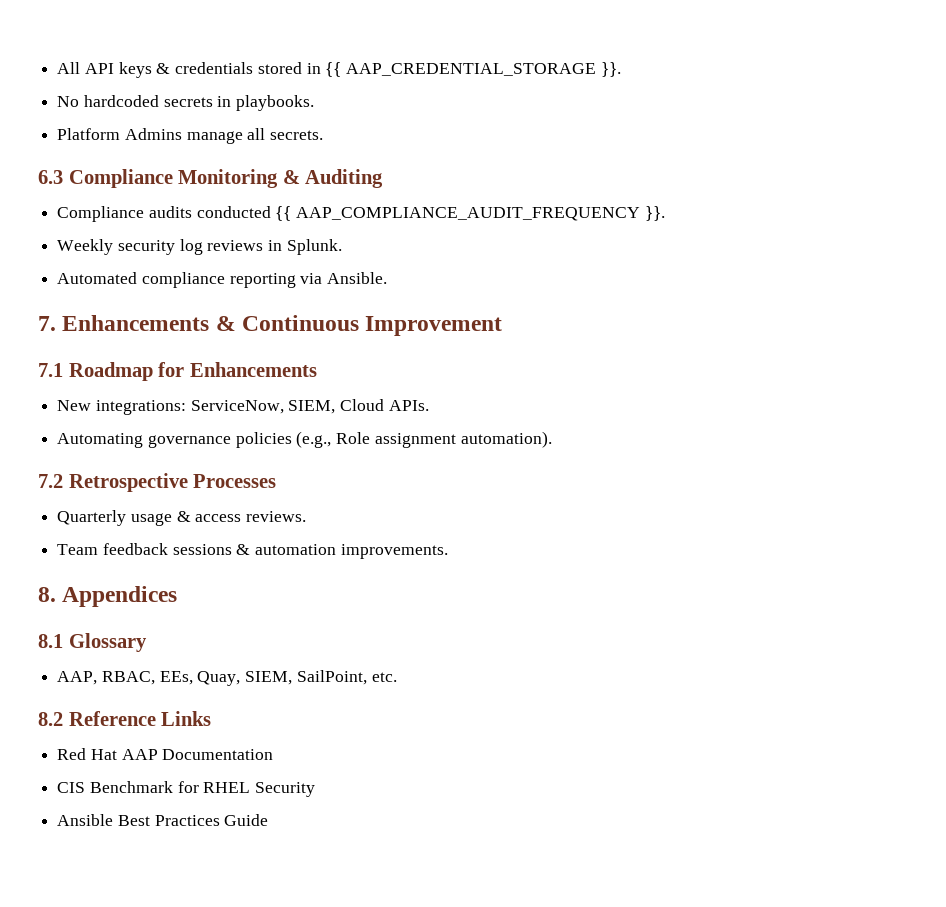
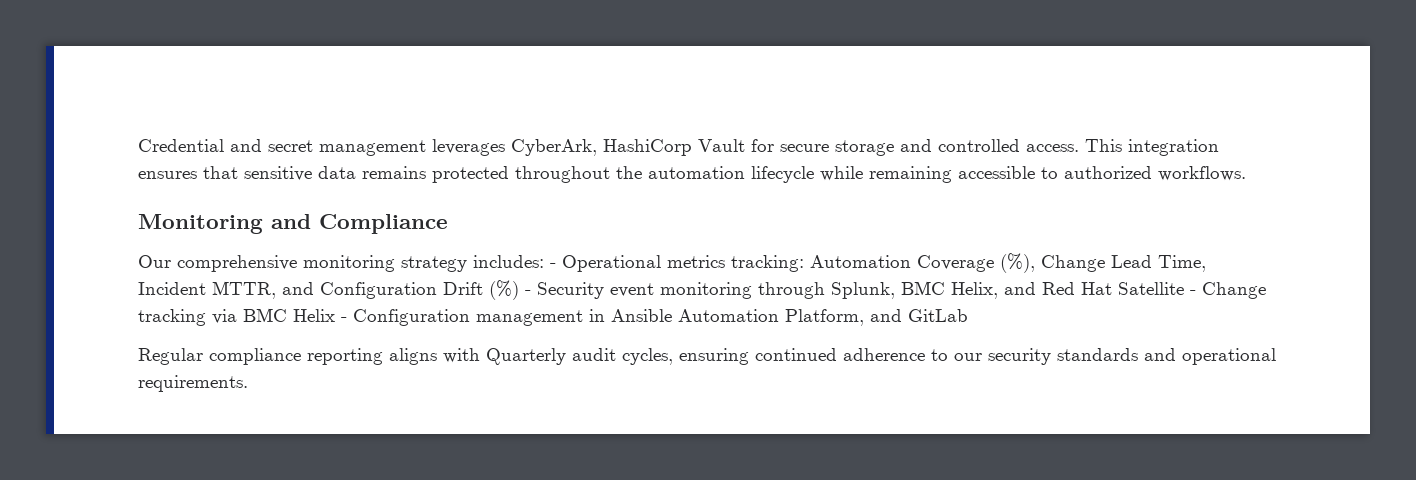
- All API keys & credentials stored in {{ AAP_CREDENTIAL_STORAGE }}.
- No hardcoded secrets in playbooks.
- Platform Admins manage all secrets.
- 6.3 Compliance Monitoring & Auditing
- Compliance audits conducted {{ AAP_COMPLIANCE_AUDIT_FREQUENCY }}.
- Weekly security log reviews in Splunk.
- Automated compliance reporting via Ansible.
- 7. Enhancements & Continuous Improvement
- 7.1 Roadmap for Enhancements
- New integrations: ServiceNow, SIEM, Cloud APIs.
- Automating governance policies (e.g., Role assignment automation).
- 7.2 Retrospective Processes
- Quarterly usage & access reviews.
- Team feedback sessions & automation improvements.
- 8. Appendices
- 8.1 Glossary
- AAP, RBAC, EEs, Quay, SIEM, SailPoint, etc.
- 8.2 Reference Links
- Red Hat AAP Documentation
- CIS Benchmark for RHEL Security
- Ansible Best Practices Guide
+ Credential and secret management leverages CyberArk, HashiCorp Vault for secure storage and controlled access. This integration ensures that sensitive data remains protected throughout the automation lifecycle while remaining accessible to authorized workflows.
+ Monitoring and Compliance
+ Our comprehensive monitoring strategy includes: - Operational metrics tracking: Automation Coverage (%), Change Lead Time, Incident MTTR, and Configuration Drift (%) - Security event monitoring through Splunk, BMC Helix, and Red Hat Satellite - Change tracking via BMC Helix - Configuration management in Ansible Automation Platform, and GitLab
+ Regular compliance reporting aligns with Quarterly audit cycles, ensuring continued adherence to our security standards and operational requirements.

